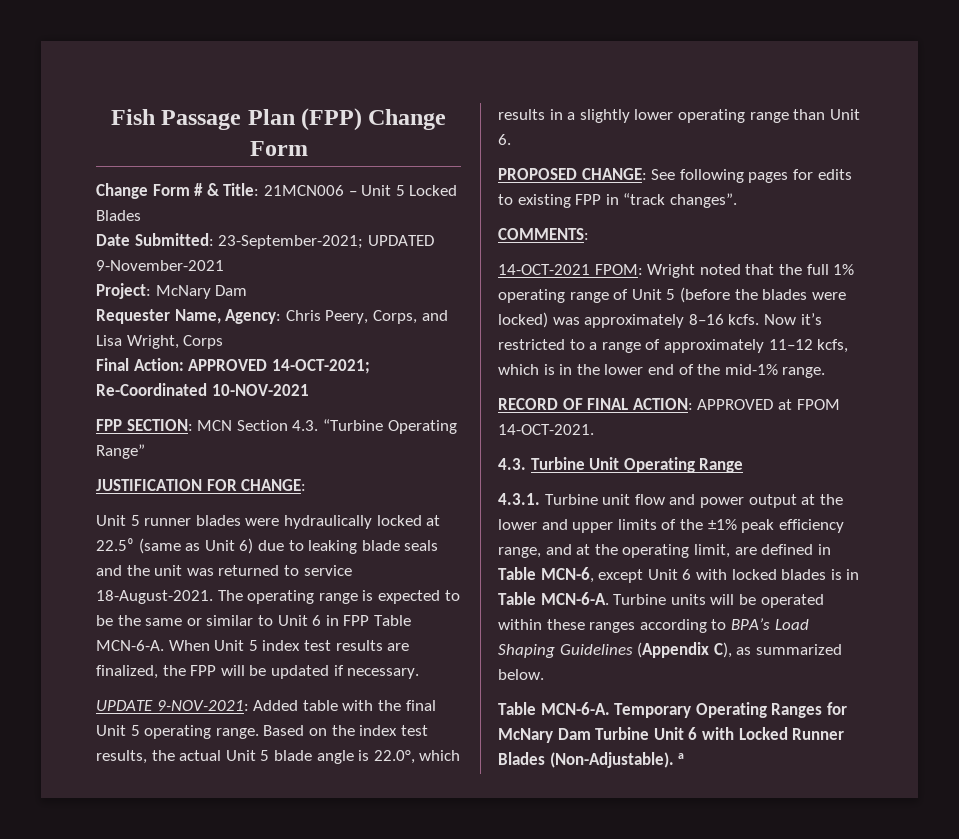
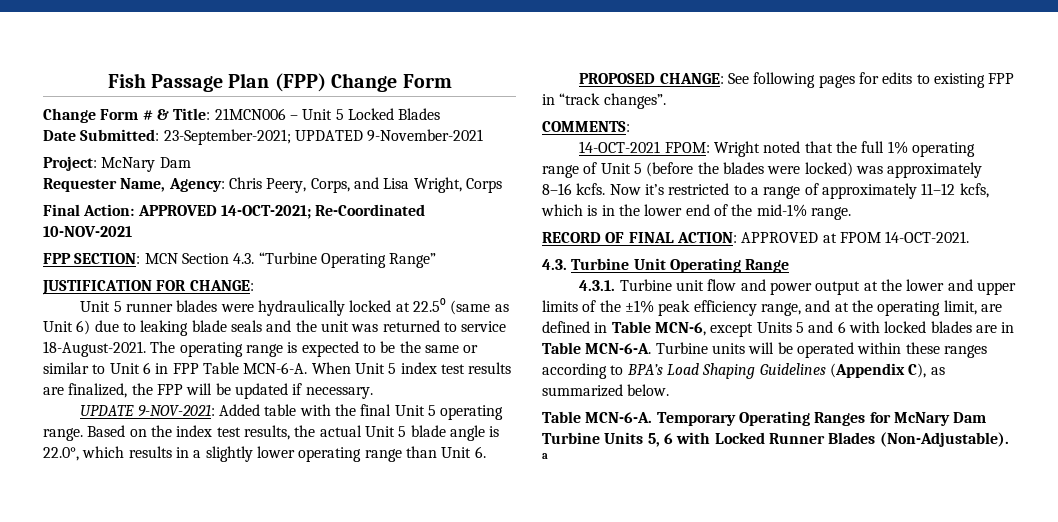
- 4.3.1. Turbine unit flow and power output at the lower and upper limits of the ±1% peak efficiency range, and at the operating limit, are defined in Table MCN-6, except Unit 6 with locked blades is in Table MCN-6-A.
+ 4.3.1. Turbine unit flow and power output at the lower and upper limits of the ±1% peak efficiency range, and at the operating limit, are defined in Table MCN-6, except Units 5 and 6 with locked blades are in Table MCN-6-A.
- Temporary Operating Ranges for McNary Dam Turbine Unit 6 with Locked Runner Blades (Non-Adjustable). a
+ Temporary Operating Ranges for McNary Dam Turbine Units 5, 6 with Locked Runner Blades (Non-Adjustable). a

